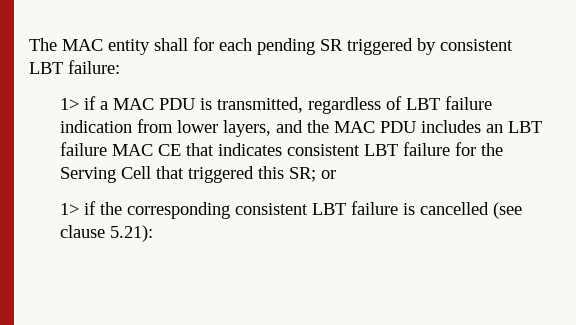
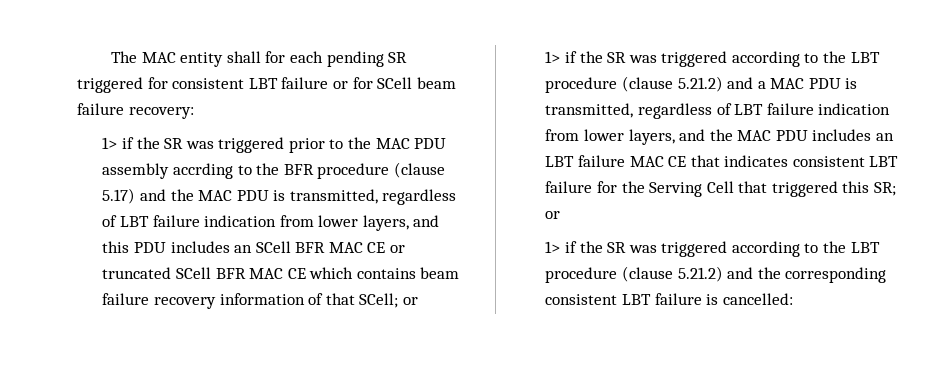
- The MAC entity shall for each pending SR triggered by consistent LBT failure:
- 1> if a MAC PDU is transmitted, regardless of LBT failure indication from lower layers, and the MAC PDU includes an LBT failure MAC CE that indicates consistent LBT failure for the Serving Cell that triggered this SR; or
+ The MAC entity shall for each pending SR triggered for consistent LBT failure or for SCell beam failure recovery:
+ 1> if the SR was triggered prior to the MAC PDU assembly accrding to the BFR procedure (clause 5.17) and the MAC PDU is transmitted, regardless of LBT failure indication from lower layers, and this PDU includes an SCell BFR MAC CE or truncated SCell BFR MAC CE which contains beam failure recovery information of that SCell; or
+ 1> if the SR was triggered according to the LBT procedure (clause 5.21.2) and a MAC PDU is transmitted, regardless of LBT failure indication from lower layers, and the MAC PDU includes an LBT failure MAC CE that indicates consistent LBT failure for the Serving Cell that triggered this SR; or
- 1> if the corresponding consistent LBT failure is cancelled (see clause 5.21):
+ 1> if the SR was triggered according to the LBT procedure (clause 5.21.2) and the corresponding consistent LBT failure is cancelled:

